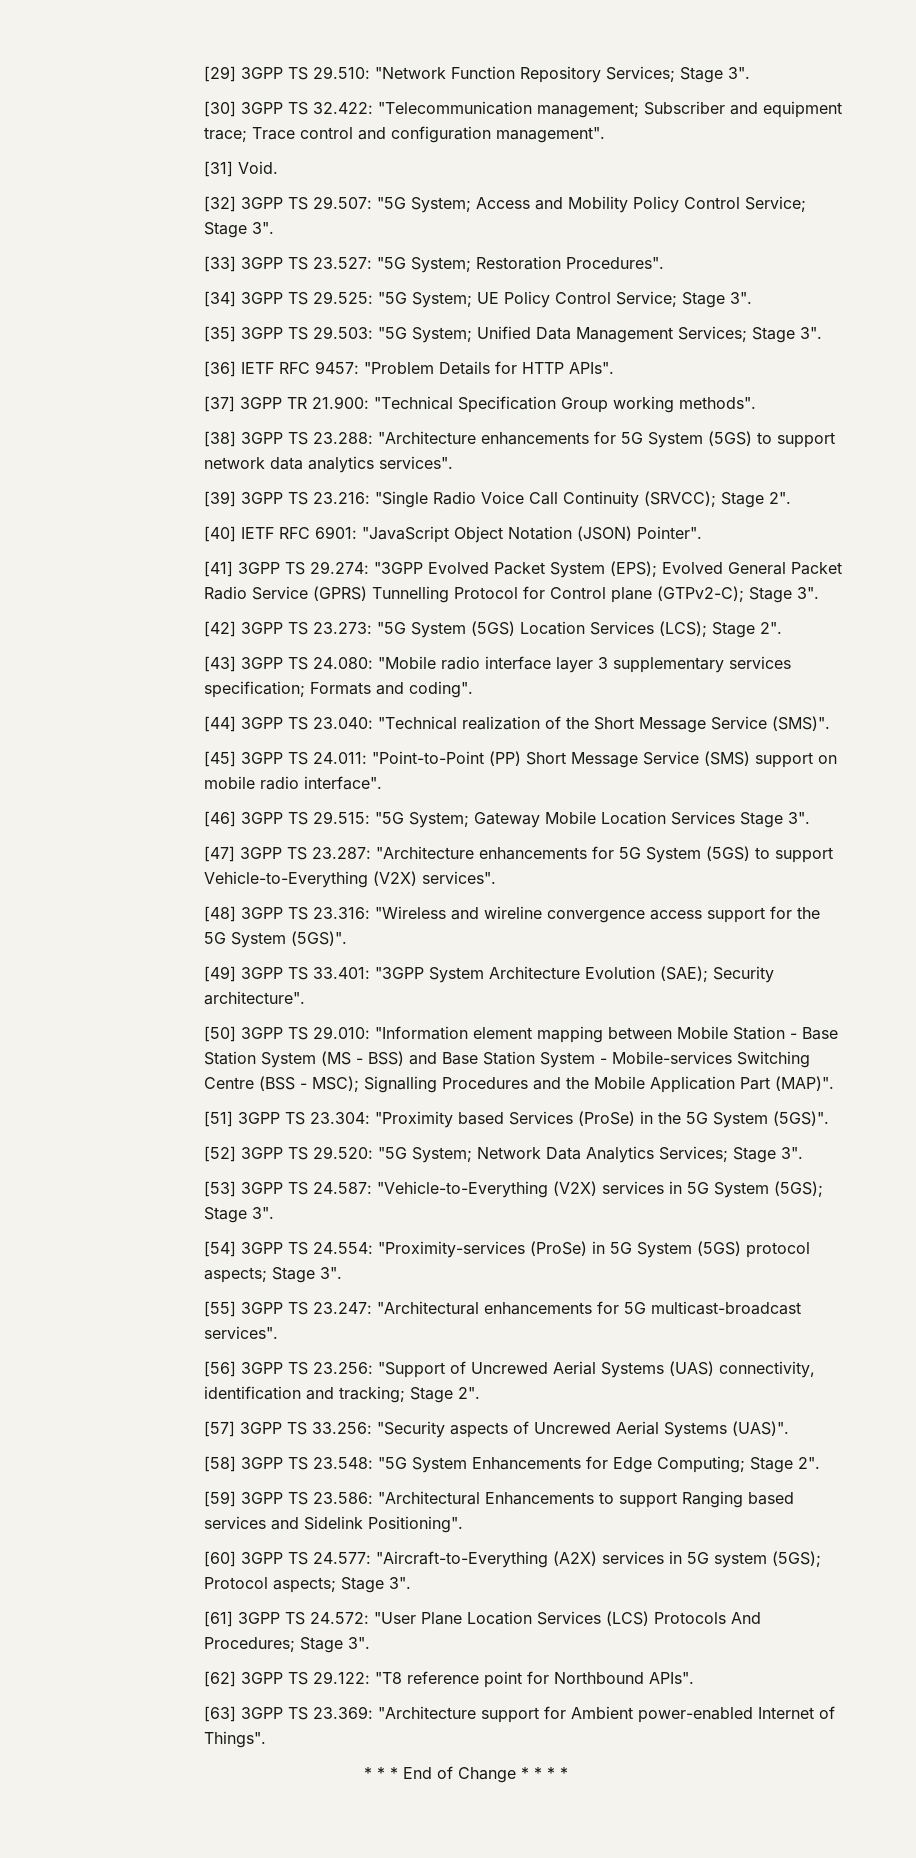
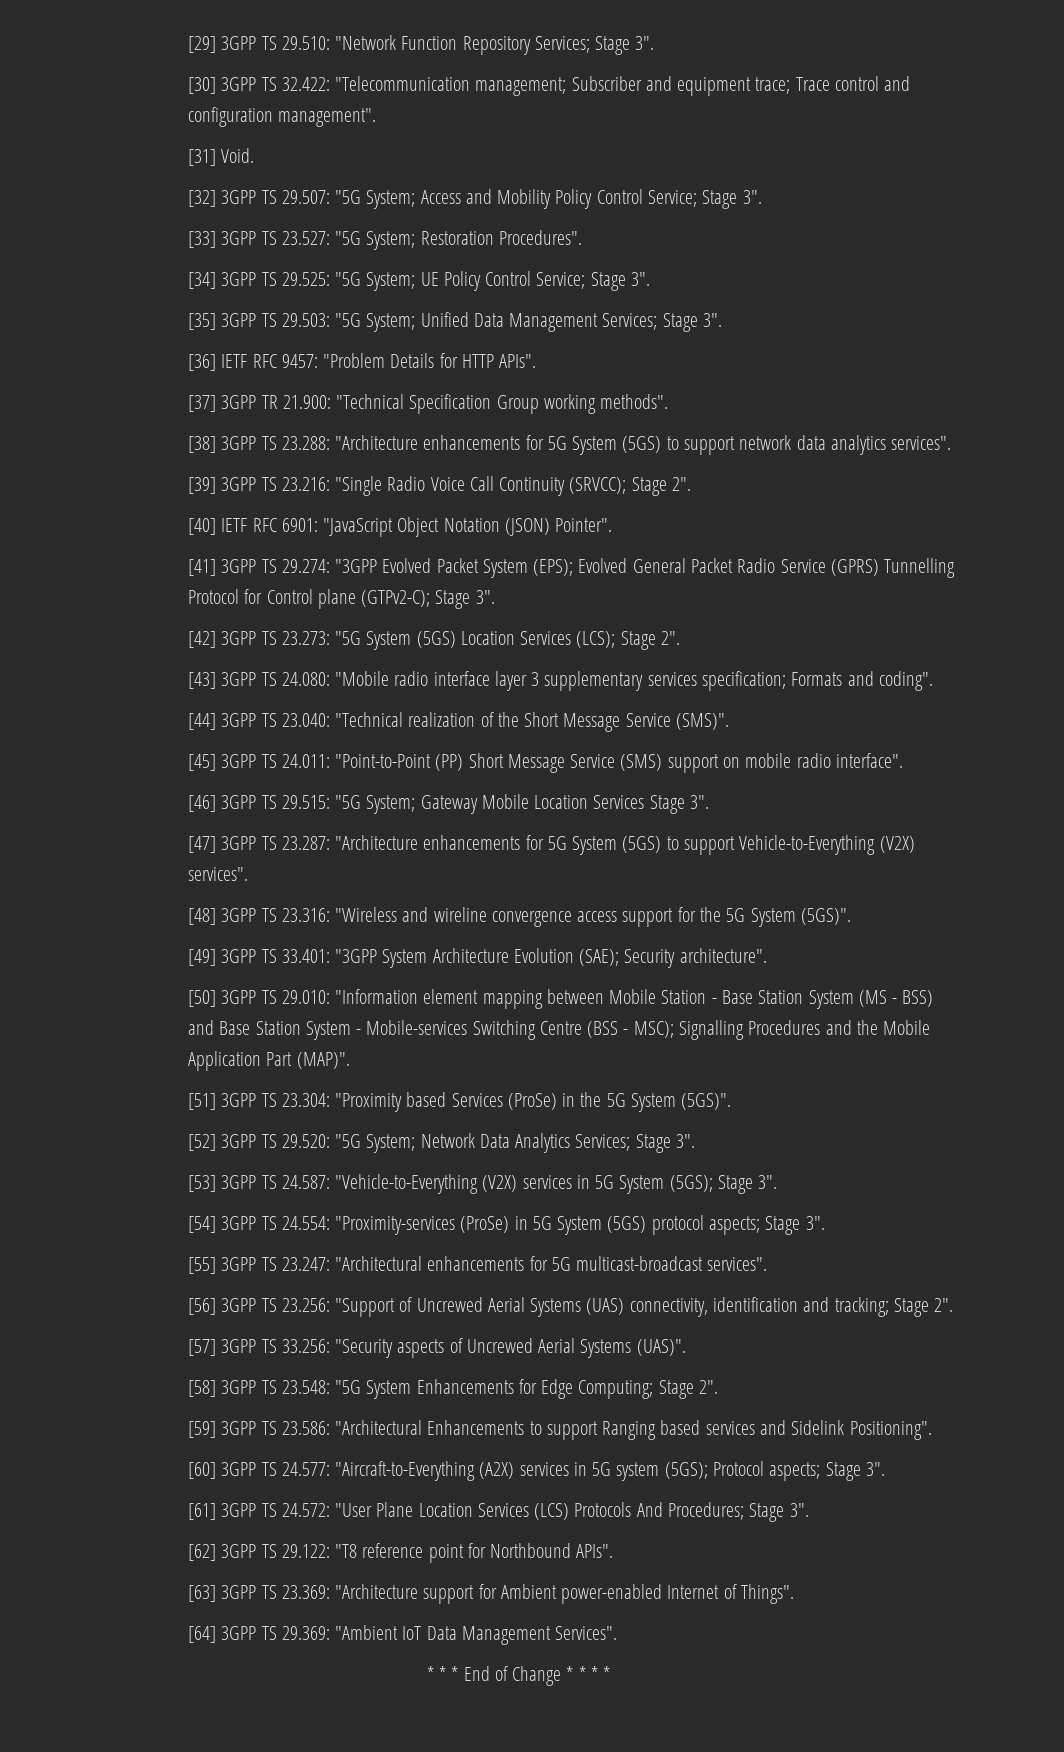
+ [64] 3GPP TS 29.369: "Ambient IoT Data Management Services".

